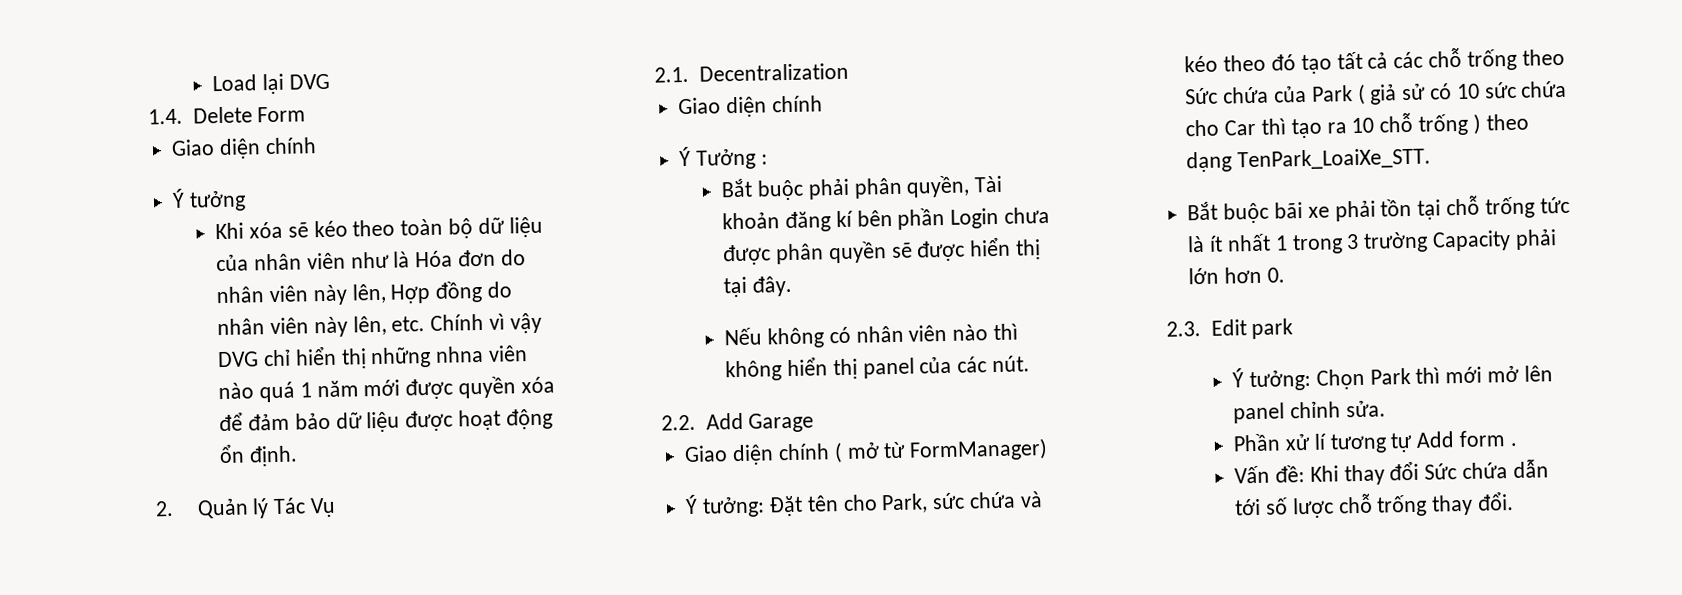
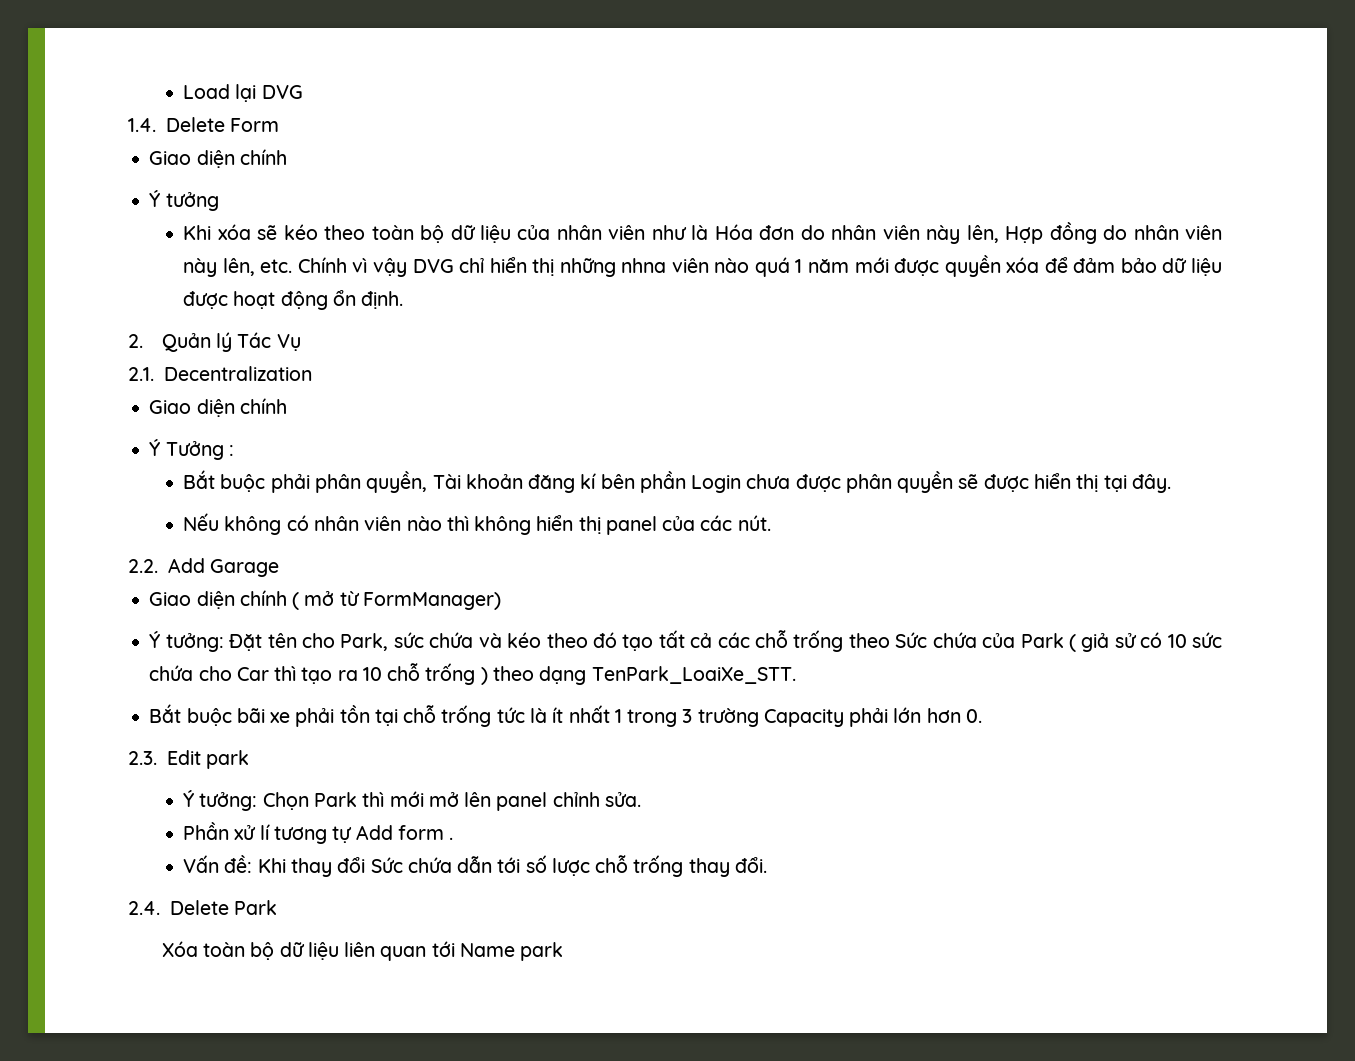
+ 2.4. Delete Park
+ Xóa toàn bộ dữ liệu liên quan tới Name park

